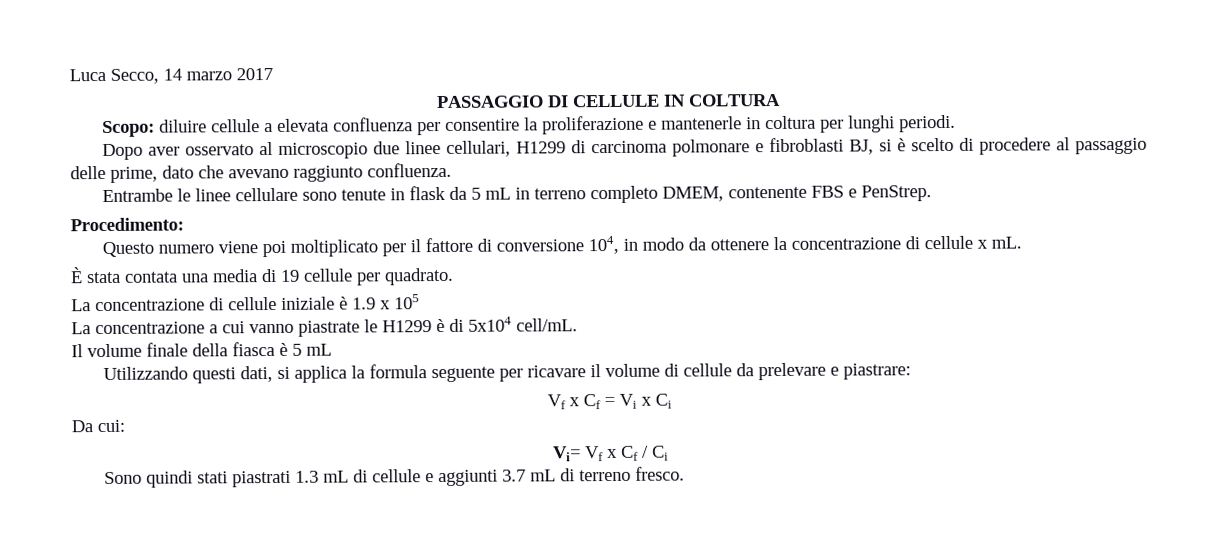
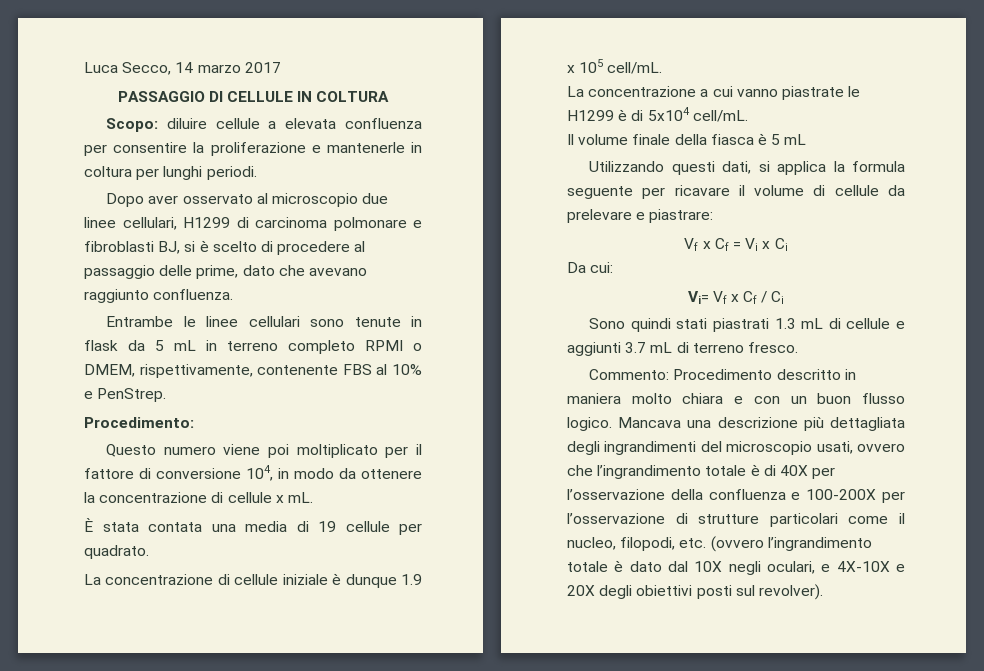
- Entrambe le linee cellulare sono tenute in flask da 5 mL in terreno completo DMEM, contenente FBS e PenStrep.
+ Entrambe le linee cellulari sono tenute in flask da 5 mL in terreno completo RPMI o DMEM, rispettivamente, contenente FBS al 10% e PenStrep.
- La concentrazione di cellule iniziale è 1.9 x 105
+ La concentrazione di cellule iniziale è dunque 1.9 x 105 cell/mL.
+ Commento: Procedimento descritto in maniera molto chiara e con un buon flusso logico. Mancava una descrizione più dettagliata degli ingrandimenti del microscopio usati, ovvero che l’ingrandimento totale è di 40X per l’osservazione della confluenza e 100-200X per l’osservazione di strutture particolari come il nucleo, filopodi, etc. (ovvero l’ingrandimento totale è dato dal 10X negli oculari, e 4X-10X e 20X degli obiettivi posti sul revolver).

